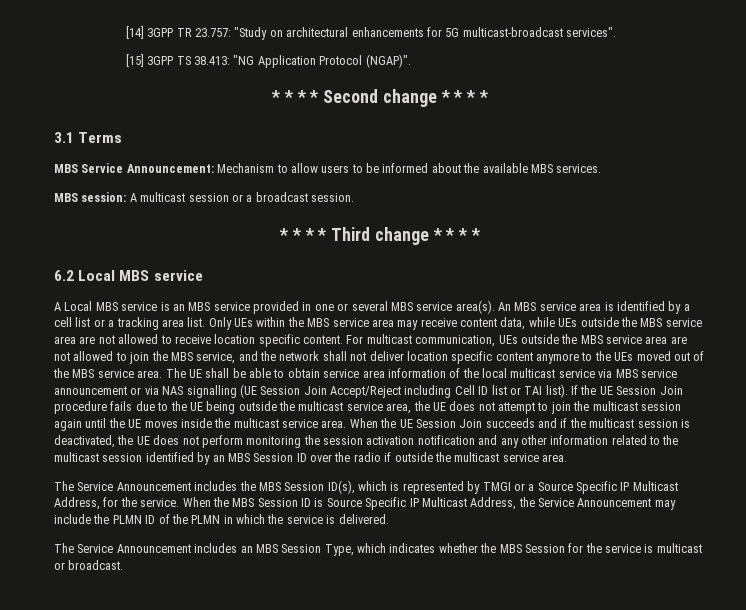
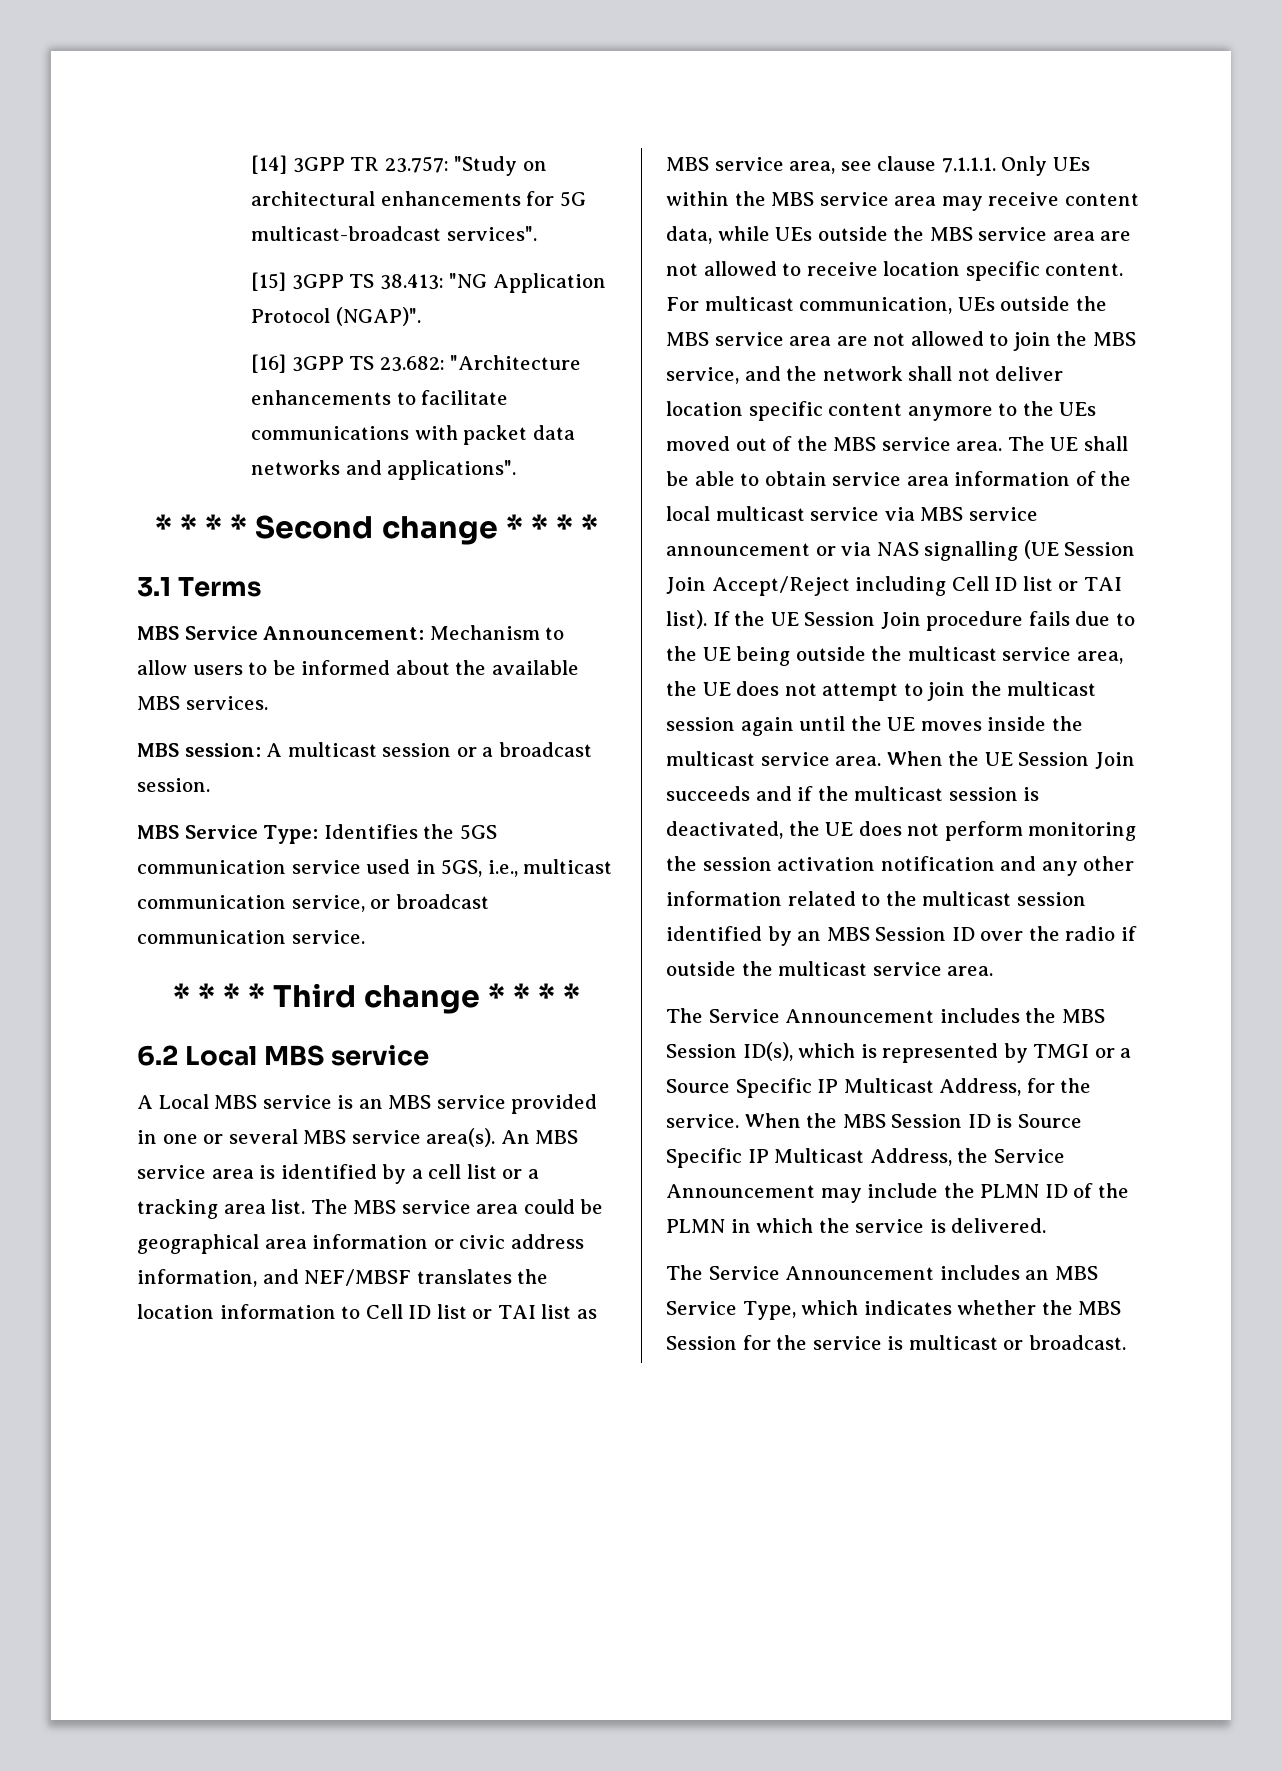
+ [16] 3GPP TS 23.682: "Architecture enhancements to facilitate communications with packet data networks and applications".
+ MBS Service Type: Identifies the 5GS communication service used in 5GS, i.e., multicast communication service, or broadcast communication service.
- Only UEs within the MBS service area may receive content data, while UEs outside the MBS service area are not allowed to receive location specific content.
+ The MBS service area could be geographical area information or civic address information, and NEF/MBSF translates the location information to Cell ID list or TAI list as MBS service area, see clause 7.1.1.1. Only UEs within the MBS service area may receive content data, while UEs outside the MBS service area are not allowed to receive location specific content.
- The Service Announcement includes an MBS Session Type, which indicates whether the MBS Session for the service is multicast or broadcast.
+ The Service Announcement includes an MBS Service Type, which indicates whether the MBS Session for the service is multicast or broadcast.

